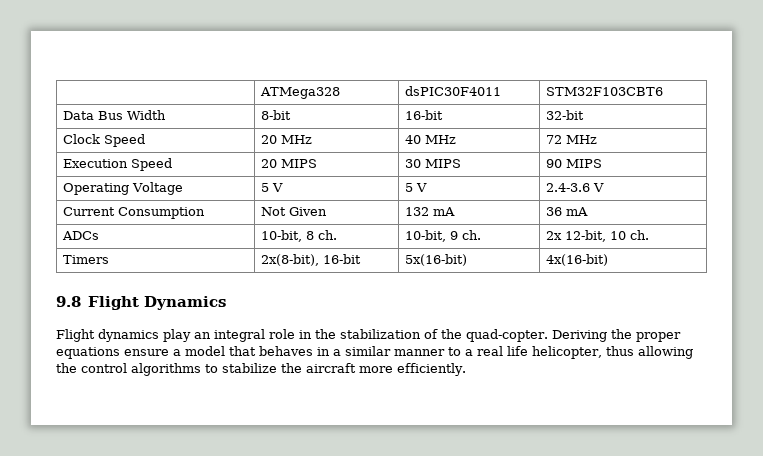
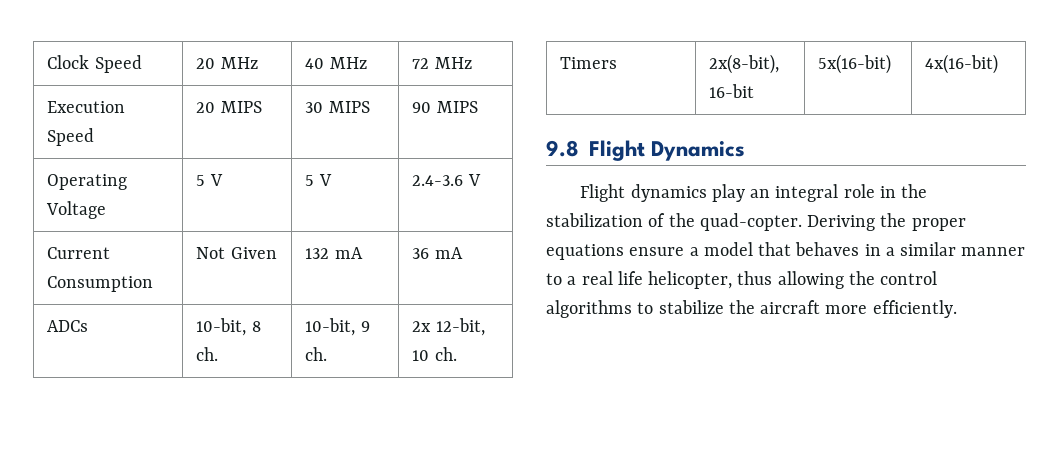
- | ATMega328 | dsPIC30F4011 | STM32F103CBT6
- Data Bus Width | 8-bit | 16-bit | 32-bit

